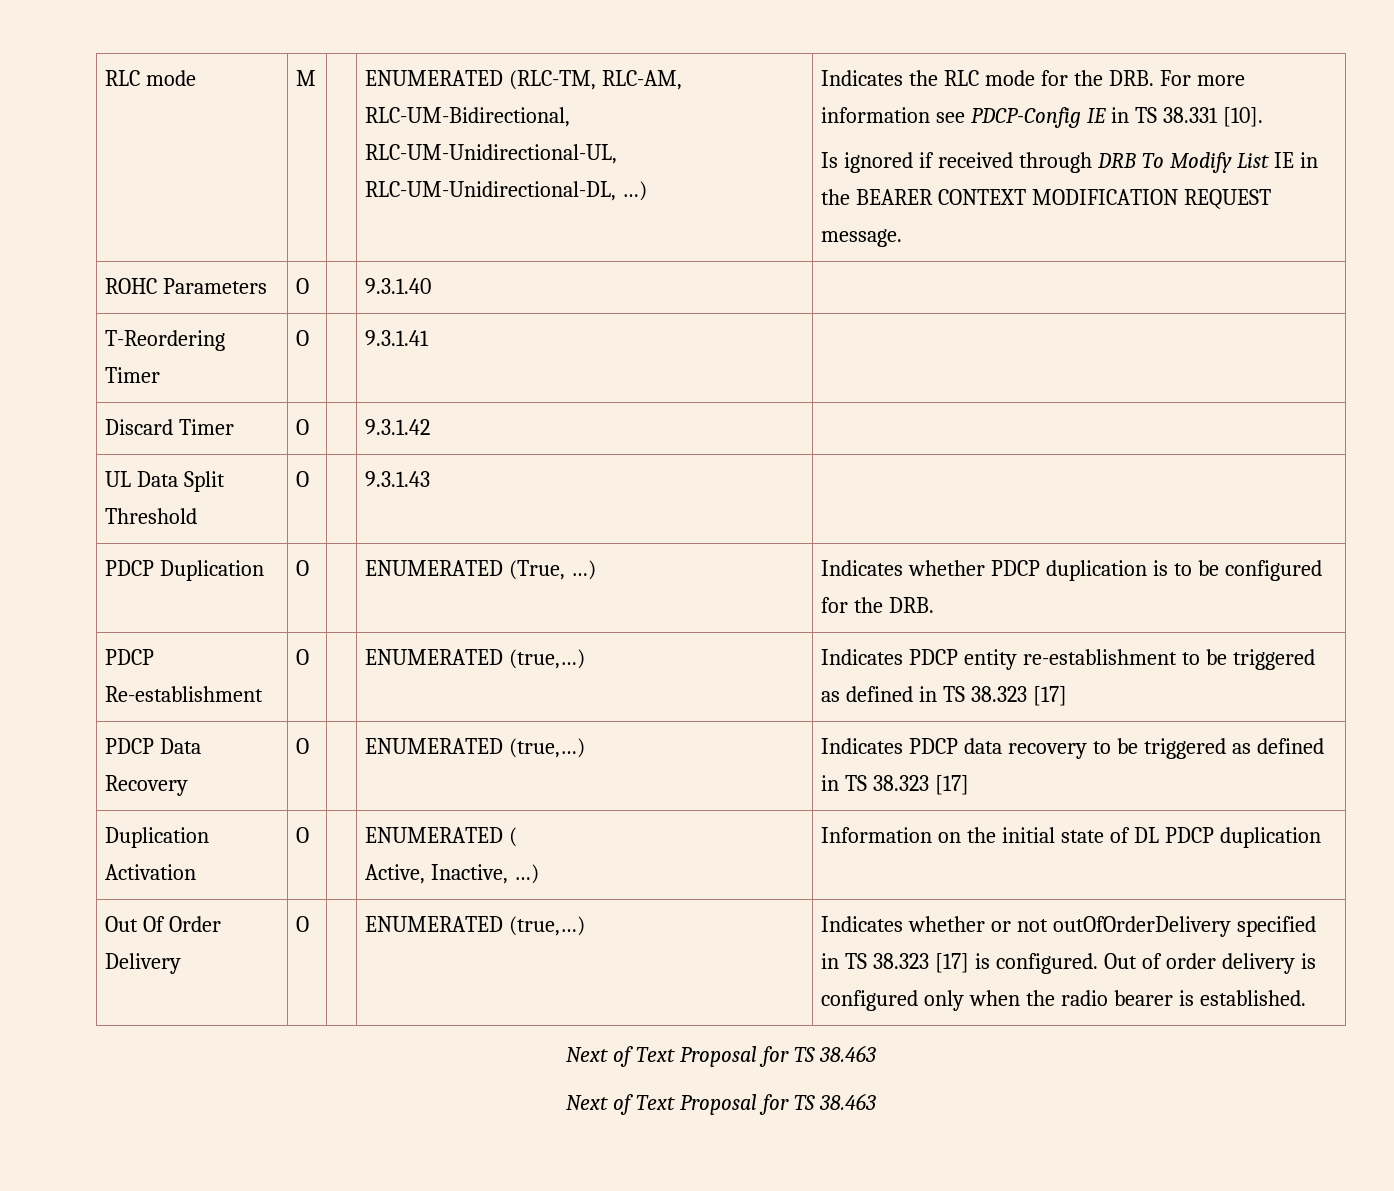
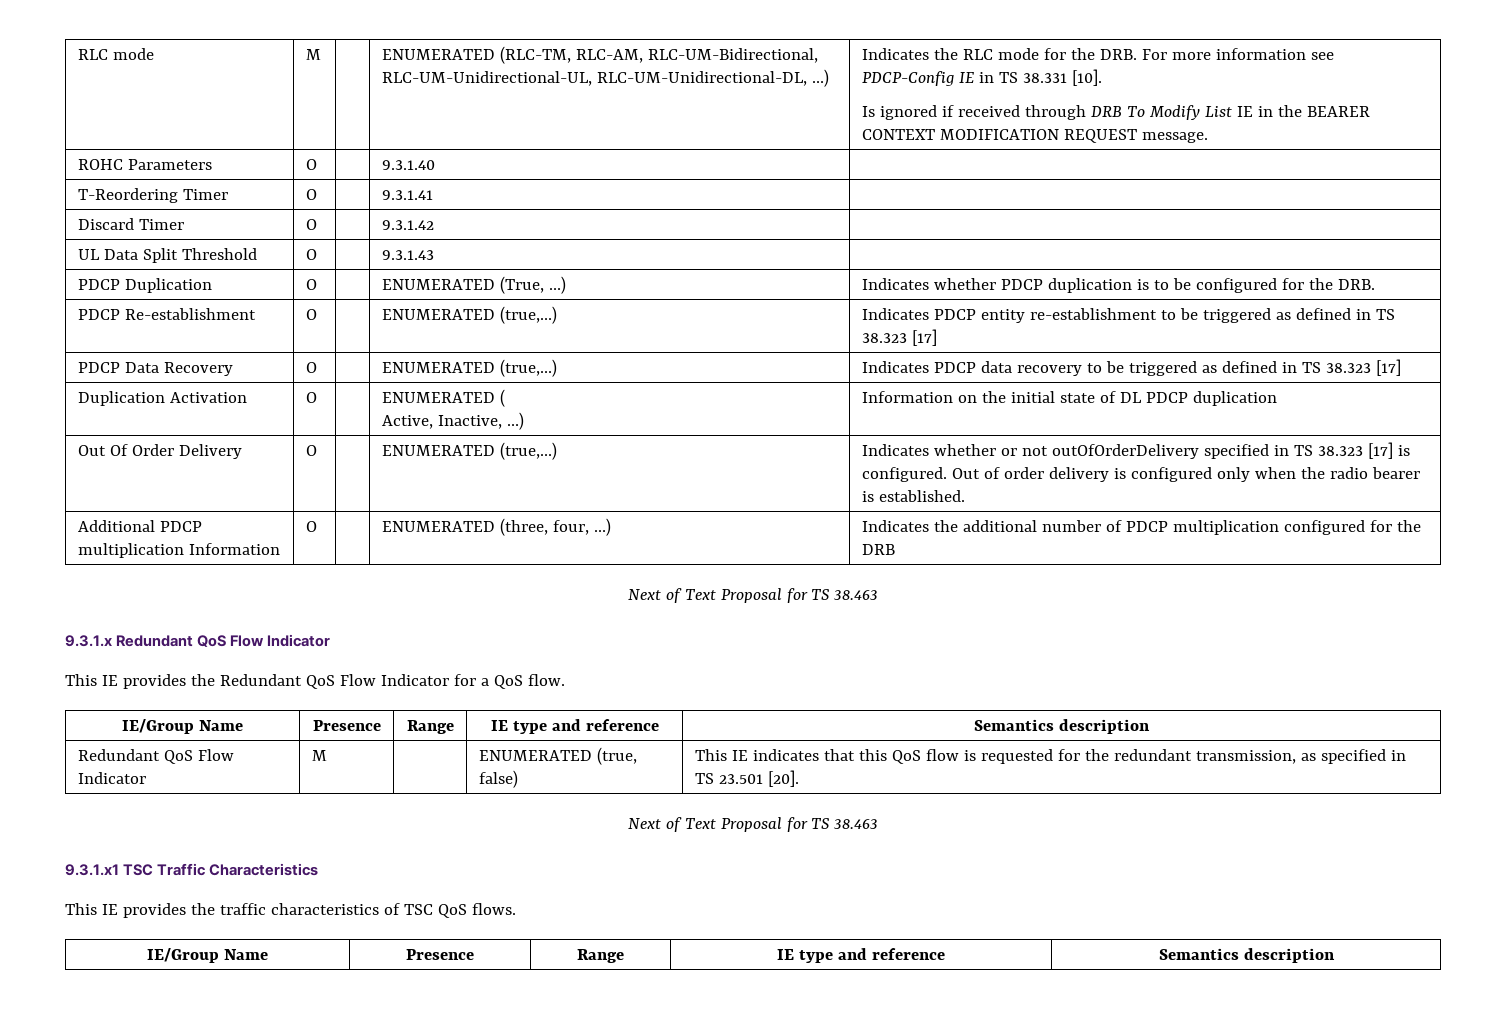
  Out Of Order Delivery | O | | ENUMERATED (true,…) | Indicates whether or not outOfOrderDelivery specified in TS 38.323 [17] is configured. Out of order delivery is configured only when the radio bearer is established.
+ Additional PDCP multiplication Information | O | | ENUMERATED (three, four, …) | Indicates the additional number of PDCP multiplication configured for the DRB
  Next of Text Proposal for TS 38.463
+ 9.3.1.x Redundant QoS Flow Indicator
+ This IE provides the Redundant QoS Flow Indicator for a QoS flow.
+ IE/Group Name | Presence | Range | IE type and reference | Semantics description
+ Redundant QoS Flow Indicator | M | | ENUMERATED (true, false) | This IE indicates that this QoS flow is requested for the redundant transmission, as specified in TS 23.501 [20].
  Next of Text Proposal for TS 38.463
+ 9.3.1.x1 TSC Traffic Characteristics
+ This IE provides the traffic characteristics of TSC QoS flows.
+ IE/Group Name | Presence | Range | IE type and reference | Semantics description

